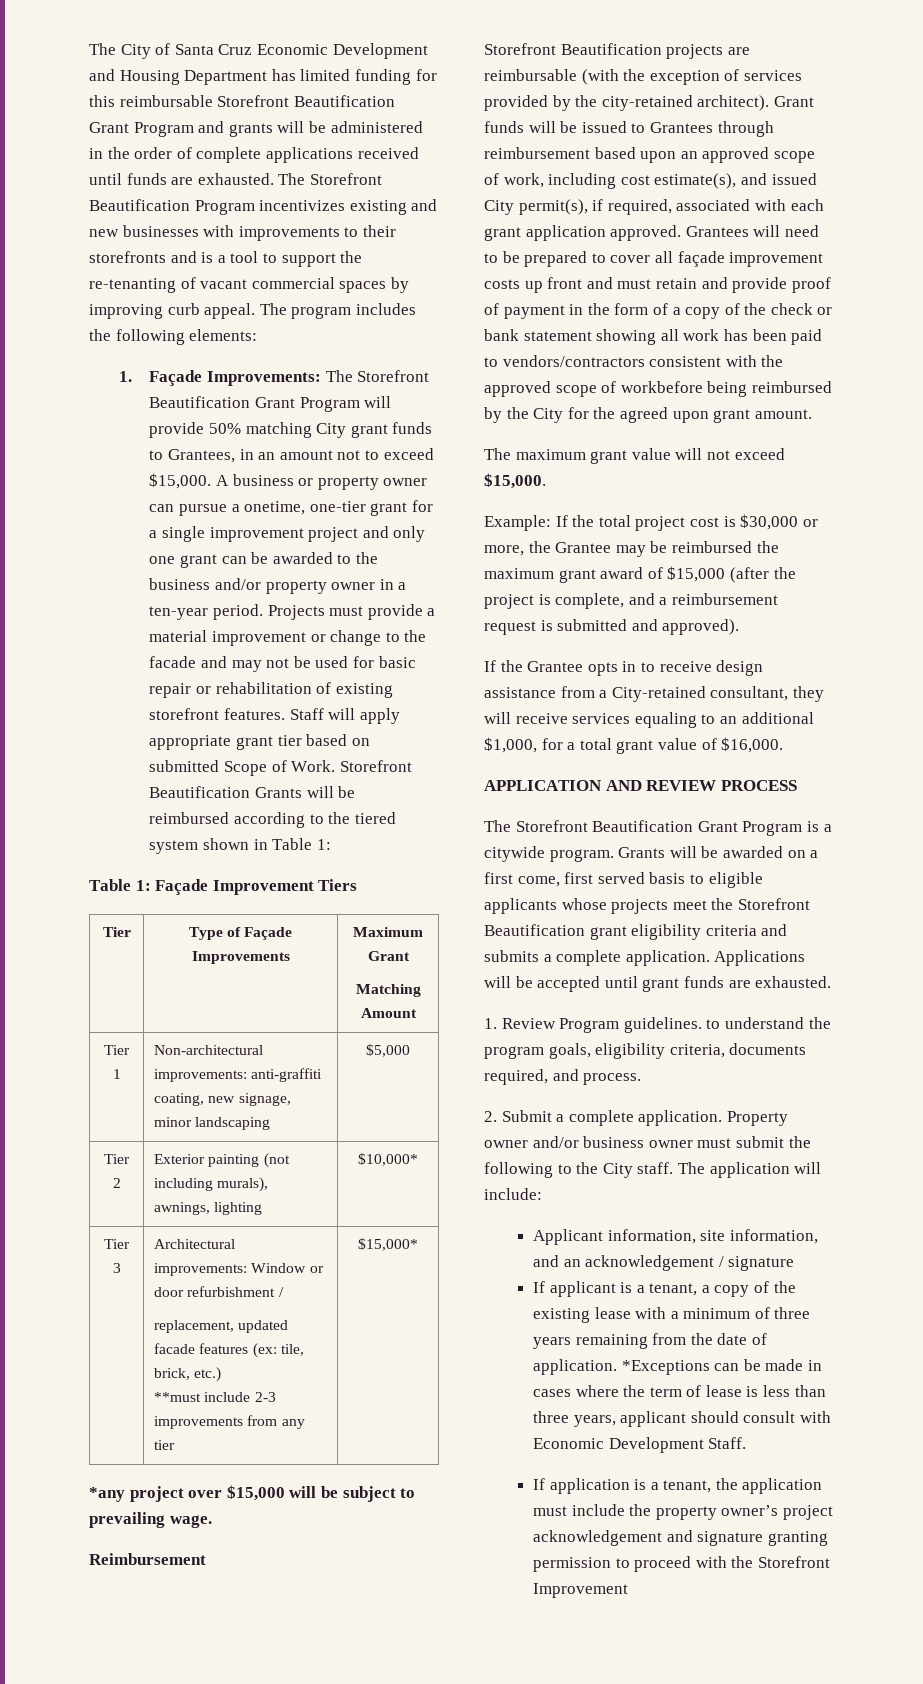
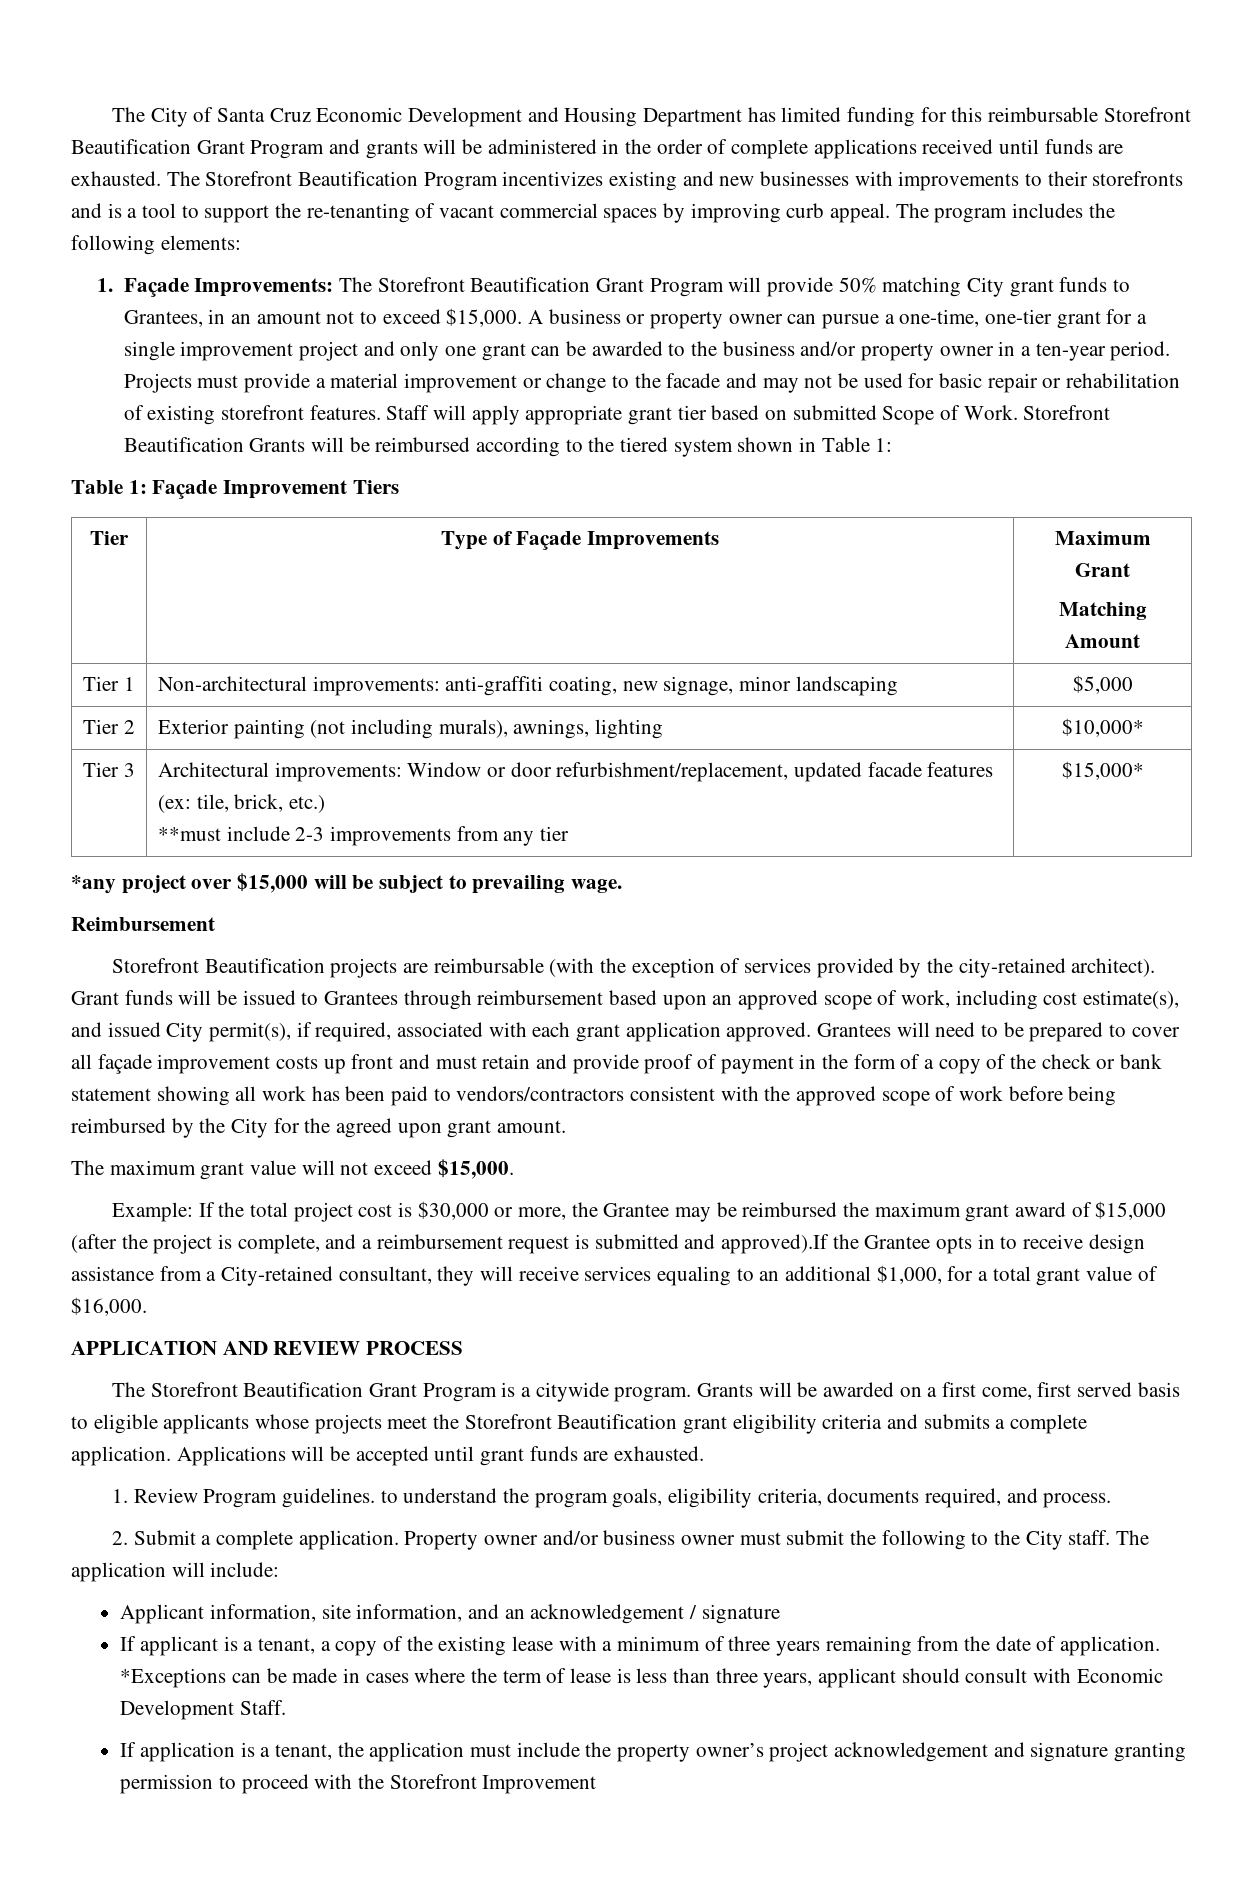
- A business or property owner can pursue a onetime, one-tier grant for a single improvement project and only one grant can be awarded to the business and/or property owner in a ten-year period.
+ A business or property owner can pursue a one-time, one-tier grant for a single improvement project and only one grant can be awarded to the business and/or property owner in a ten-year period.
- Tier 3 | Architectural improvements: Window or door refurbishment /
- replacement, updated facade features (ex: tile, brick, etc.)
+ Tier 3 | Architectural improvements: Window or door refurbishment/replacement, updated facade features (ex: tile, brick, etc.)
- Grantees will need to be prepared to cover all façade improvement costs up front and must retain and provide proof of payment in the form of a copy of the check or bank statement showing all work has been paid to vendors/contractors consistent with the approved scope of workbefore being reimbursed by the City for the agreed upon grant amount.
+ Grantees will need to be prepared to cover all façade improvement costs up front and must retain and provide proof of payment in the form of a copy of the check or bank statement showing all work has been paid to vendors/contractors consistent with the approved scope of work before being reimbursed by the City for the agreed upon grant amount.
- If the total project cost is $30,000 or more, the Grantee may be reimbursed the maximum grant award of $15,000 (after the project is complete, and a reimbursement request is submitted and approved).
- If the Grantee opts in to receive design assistance from a City-retained consultant, they will receive services equaling to an additional $1,000, for a total grant value of $16,000.
+ If the total project cost is $30,000 or more, the Grantee may be reimbursed the maximum grant award of $15,000 (after the project is complete, and a reimbursement request is submitted and approved).If the Grantee opts in to receive design assistance from a City-retained consultant, they will receive services equaling to an additional $1,000, for a total grant value of $16,000.

